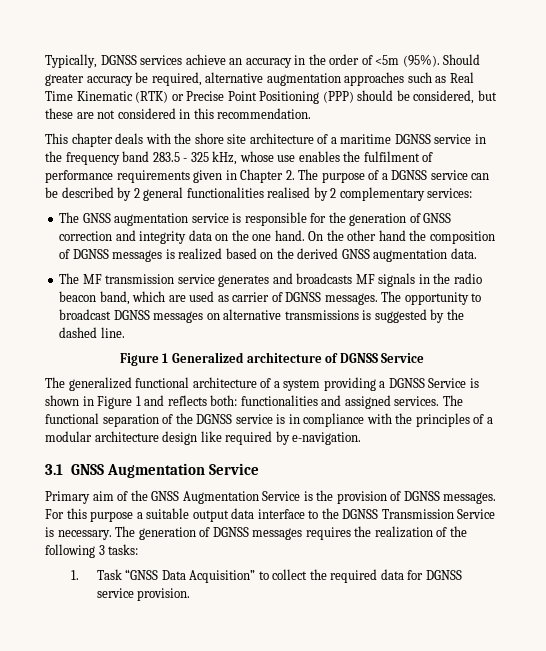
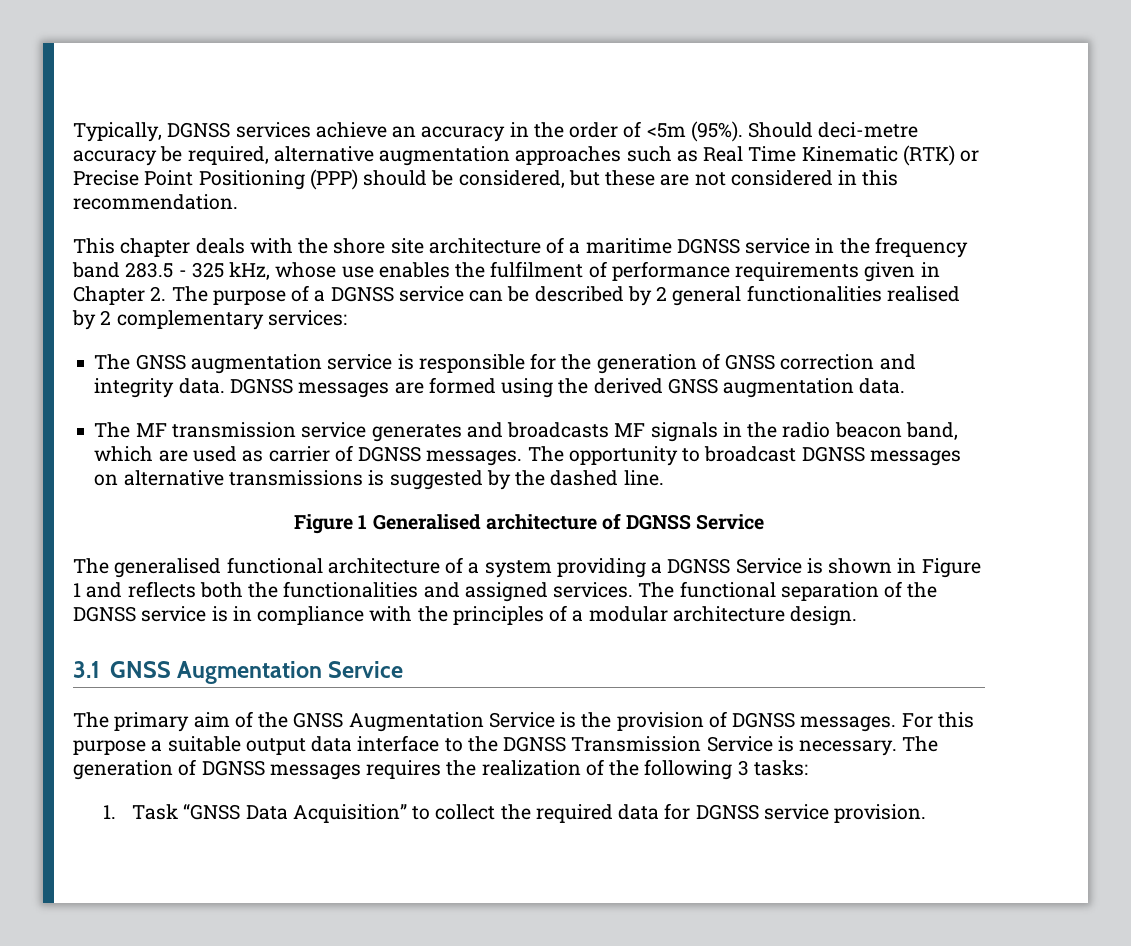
- Should greater accuracy be required, alternative augmentation approaches such as Real Time Kinematic (RTK) or Precise Point Positioning (PPP) should be considered, but these are not considered in this recommendation.
+ Should deci-metre accuracy be required, alternative augmentation approaches such as Real Time Kinematic (RTK) or Precise Point Positioning (PPP) should be considered, but these are not considered in this recommendation.
- The GNSS augmentation service is responsible for the generation of GNSS correction and integrity data on the one hand. On the other hand the composition of DGNSS messages is realized based on the derived GNSS augmentation data.
+ The GNSS augmentation service is responsible for the generation of GNSS correction and integrity data. DGNSS messages are formed using the derived GNSS augmentation data.
- Figure 1 Generalized architecture of DGNSS Service
+ Figure 1 Generalised architecture of DGNSS Service
- The generalized functional architecture of a system providing a DGNSS Service is shown in Figure 1 and reflects both: functionalities and assigned services.
+ The generalised functional architecture of a system providing a DGNSS Service is shown in Figure 1 and reflects both the functionalities and assigned services.
- The functional separation of the DGNSS service is in compliance with the principles of a modular architecture design like required by e-navigation.
+ The functional separation of the DGNSS service is in compliance with the principles of a modular architecture design.
- Primary aim of the GNSS Augmentation Service is the provision of DGNSS messages.
+ The primary aim of the GNSS Augmentation Service is the provision of DGNSS messages.

